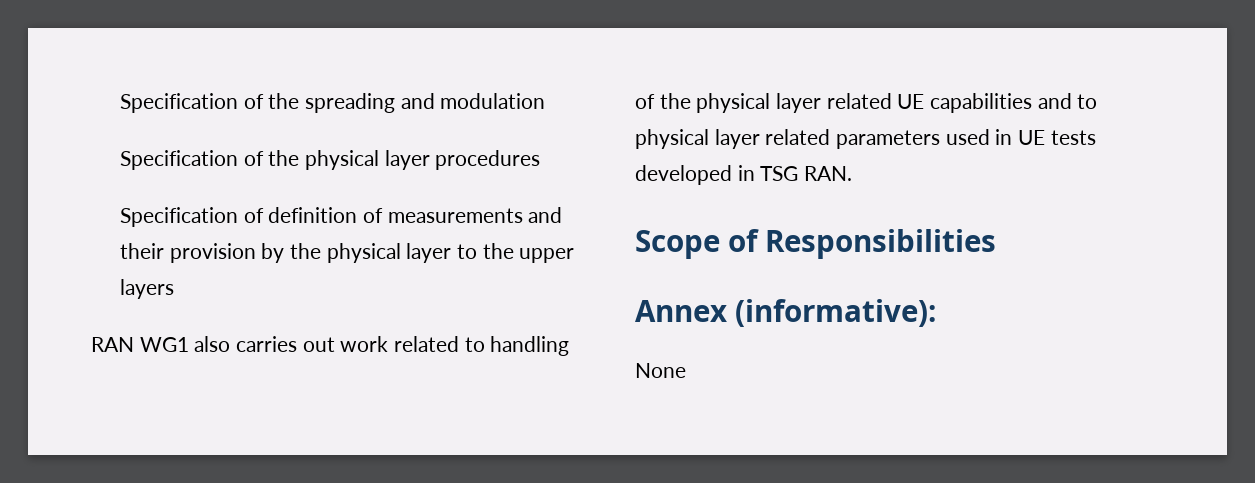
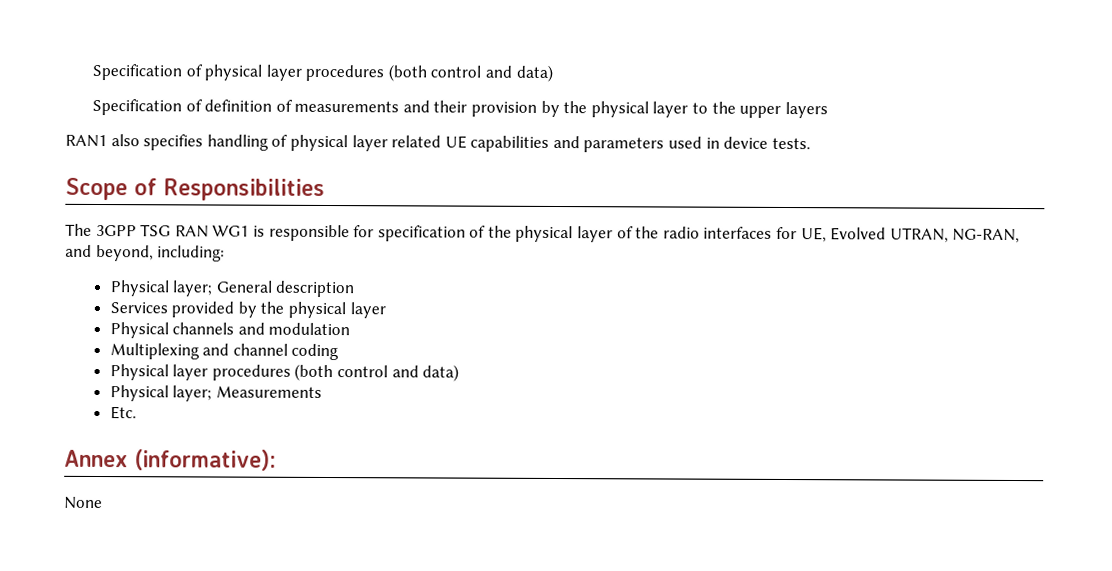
- Specification of the spreading and modulation
- Specification of the physical layer procedures
+ Specification of physical layer procedures (both control and data)
- RAN WG1 also carries out work related to handling of the physical layer related UE capabilities and to physical layer related parameters used in UE tests developed in TSG RAN.
+ RAN1 also specifies handling of physical layer related UE capabilities and parameters used in device tests.
  Scope of Responsibilities
+ The 3GPP TSG RAN WG1 is responsible for specification of the physical layer of the radio interfaces for UE, Evolved UTRAN, NG-RAN, and beyond, including:
+ Physical layer; General description
+ Services provided by the physical layer
+ Physical channels and modulation
+ Multiplexing and channel coding
+ Physical layer procedures (both control and data)
+ Physical layer; Measurements
+ Etc.

